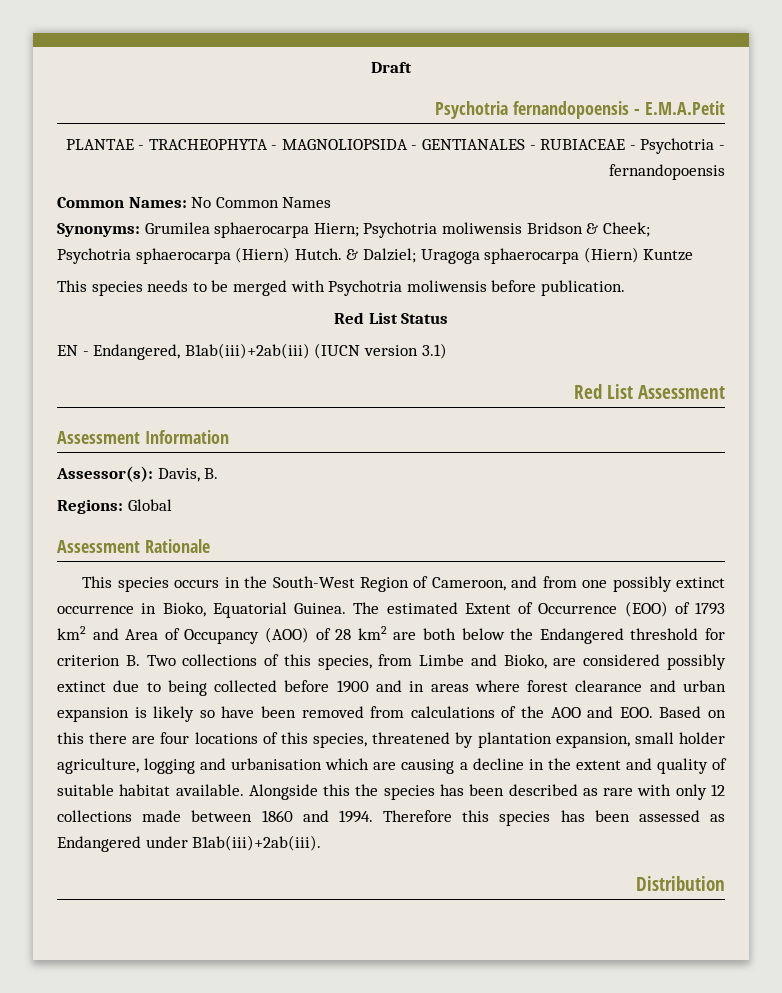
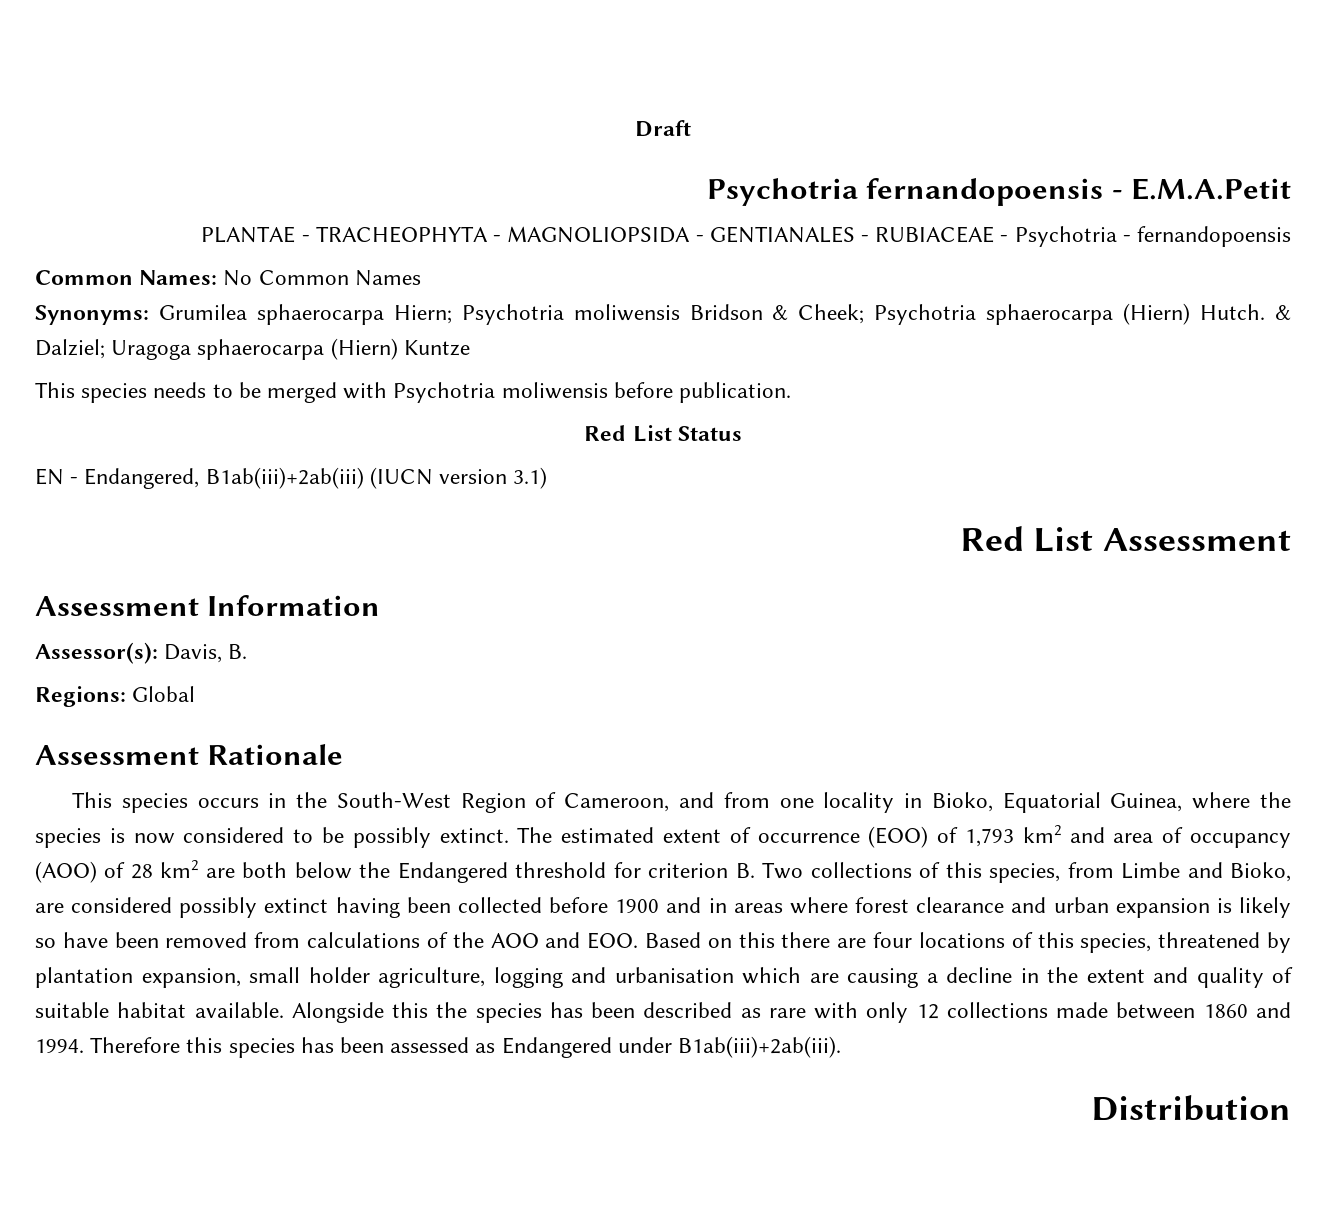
- This species occurs in the South-West Region of Cameroon, and from one possibly extinct occurrence in Bioko, Equatorial Guinea. The estimated Extent of Occurrence (EOO) of 1793 km2 and Area of Occupancy (AOO) of 28 km2 are both below the Endangered threshold for criterion B. Two collections of this species, from Limbe and Bioko, are considered possibly extinct due to being collected before 1900 and in areas where forest clearance and urban expansion is likely so have been removed from calculations of the AOO and EOO. Based on this there are four locations of this species, threatened by plantation expansion, small holder agriculture, logging and urbanisation which are causing a decline in the extent and quality of suitable habitat available.
+ This species occurs in the South-West Region of Cameroon, and from one locality in Bioko, Equatorial Guinea, where the species is now considered to be possibly extinct. The estimated extent of occurrence (EOO) of 1,793 km2 and area of occupancy (AOO) of 28 km2 are both below the Endangered threshold for criterion B. Two collections of this species, from Limbe and Bioko, are considered possibly extinct having been collected before 1900 and in areas where forest clearance and urban expansion is likely so have been removed from calculations of the AOO and EOO. Based on this there are four locations of this species, threatened by plantation expansion, small holder agriculture, logging and urbanisation which are causing a decline in the extent and quality of suitable habitat available.

